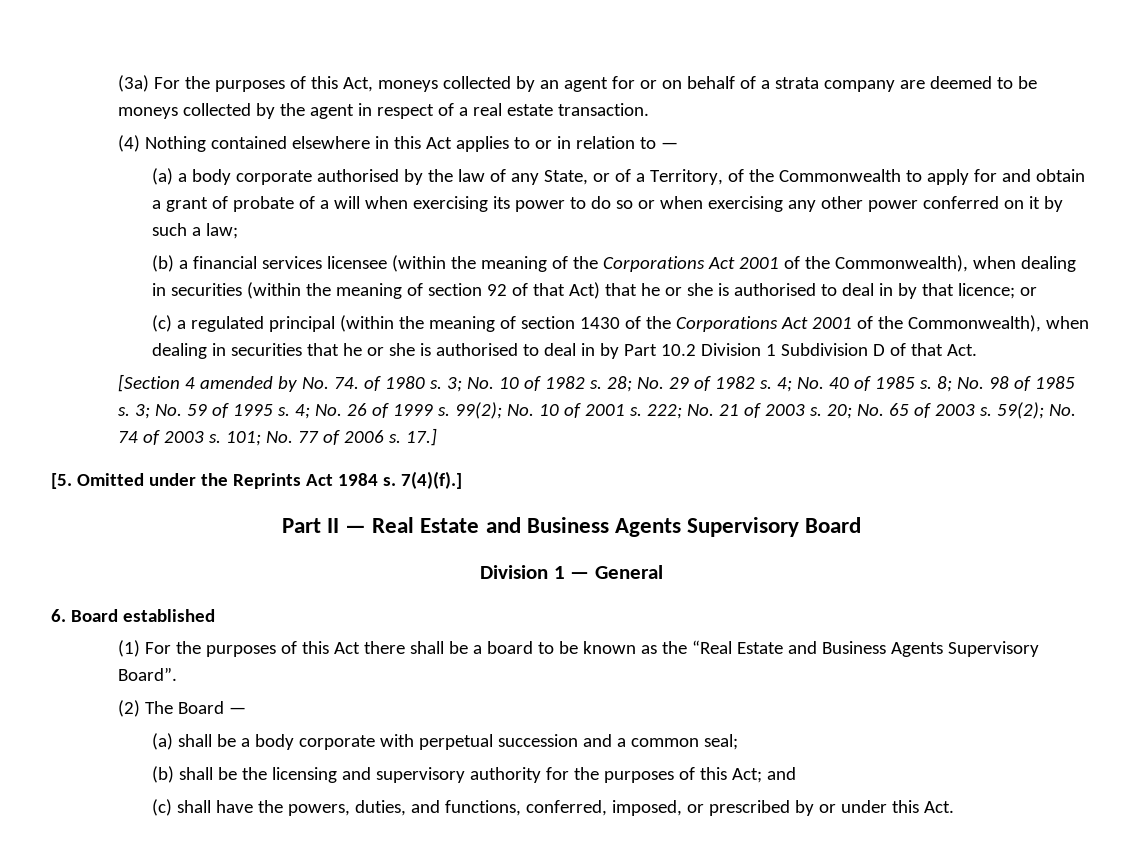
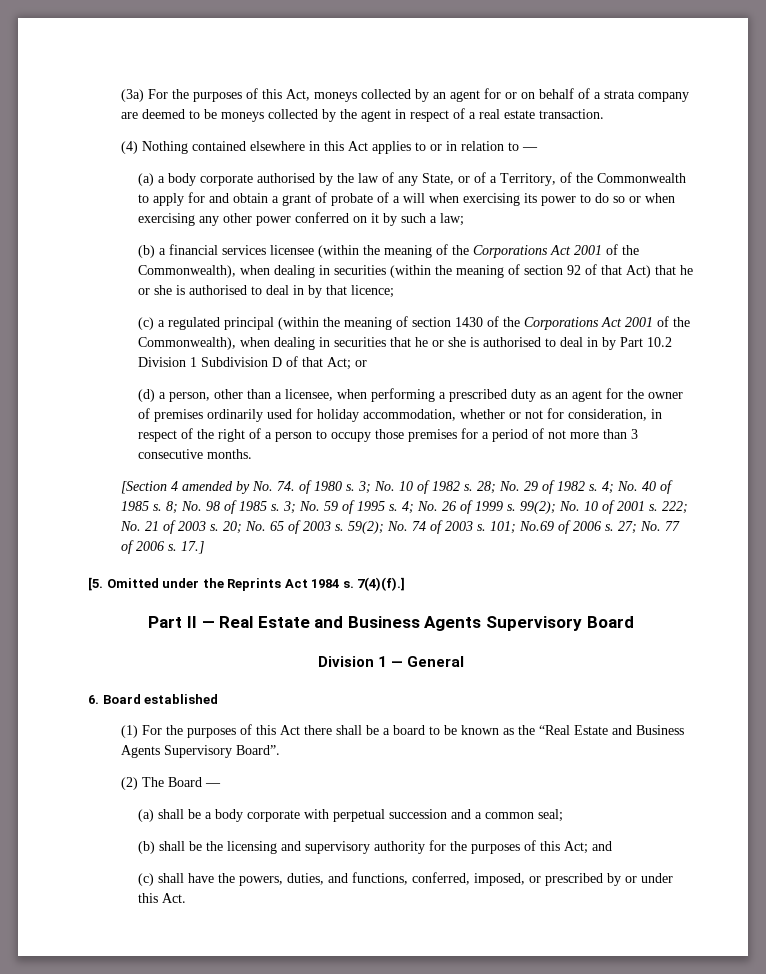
- (b) a financial services licensee (within the meaning of the Corporations Act 2001 of the Commonwealth), when dealing in securities (within the meaning of section 92 of that Act) that he or she is authorised to deal in by that licence; or
+ (b) a financial services licensee (within the meaning of the Corporations Act 2001 of the Commonwealth), when dealing in securities (within the meaning of section 92 of that Act) that he or she is authorised to deal in by that licence;
- (c) a regulated principal (within the meaning of section 1430 of the Corporations Act 2001 of the Commonwealth), when dealing in securities that he or she is authorised to deal in by Part 10.2 Division 1 Subdivision D of that Act.
+ (c) a regulated principal (within the meaning of section 1430 of the Corporations Act 2001 of the Commonwealth), when dealing in securities that he or she is authorised to deal in by Part 10.2 Division 1 Subdivision D of that Act; or
+ (d) a person, other than a licensee, when performing a prescribed duty as an agent for the owner of premises ordinarily used for holiday accommodation, whether or not for consideration, in respect of the right of a person to occupy those premises for a period of not more than 3 consecutive months.
- 101; No. 77 of 2006 s.
+ 101; No.69 of 2006 s. 27; No. 77 of 2006 s.

